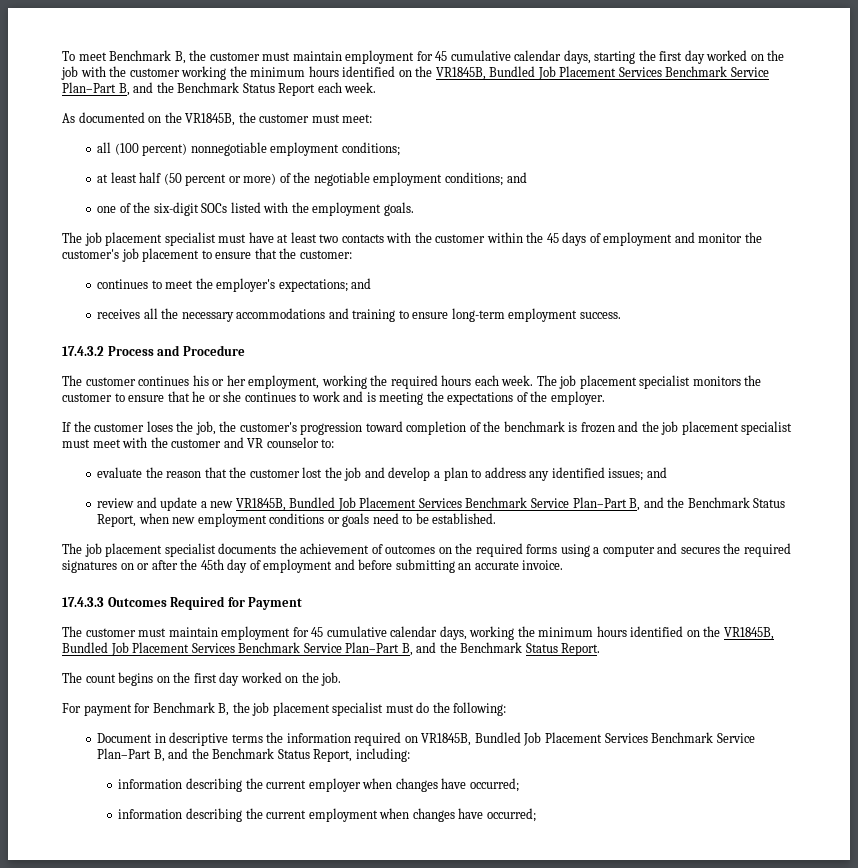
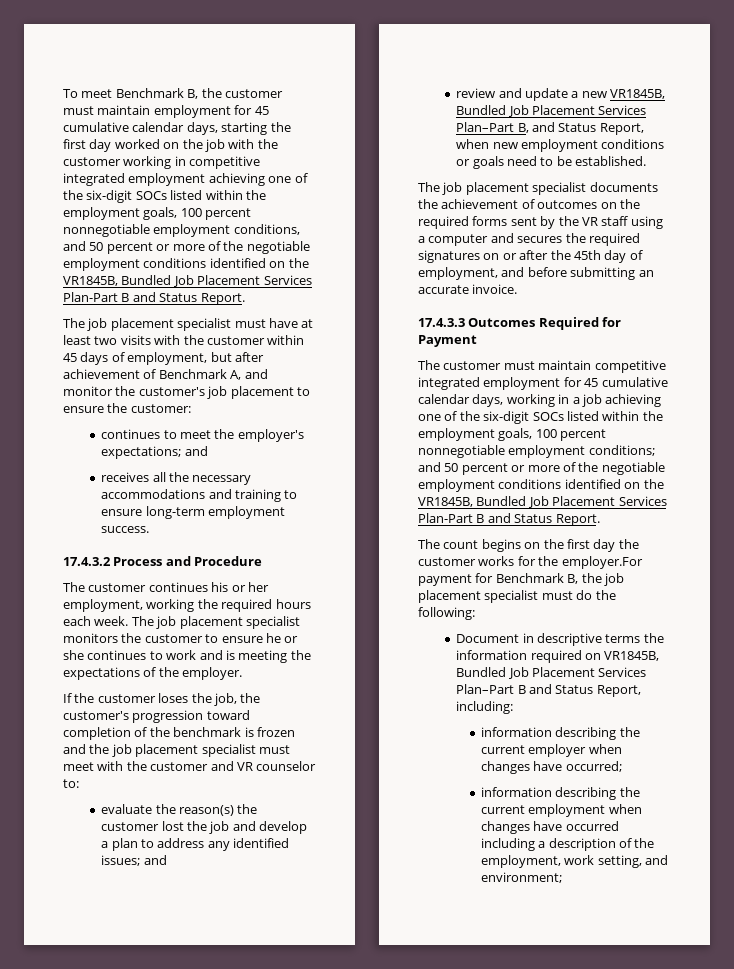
- To meet Benchmark B, the customer must maintain employment for 45 cumulative calendar days, starting the first day worked on the job with the customer working the minimum hours identified on the VR1845B, Bundled Job Placement Services Benchmark Service Plan–Part B, and the Benchmark Status Report each week.
- As documented on the VR1845B, the customer must meet:
- all (100 percent) nonnegotiable employment conditions;
- at least half (50 percent or more) of the negotiable employment conditions; and
- one of the six-digit SOCs listed with the employment goals.
+ To meet Benchmark B, the customer must maintain employment for 45 cumulative calendar days, starting the first day worked on the job with the customer working in competitive integrated employment achieving one of the six-digit SOCs listed within the employment goals, 100 percent nonnegotiable employment conditions, and 50 percent or more of the negotiable employment conditions identified on the VR1845B, Bundled Job Placement Services Plan-Part B and Status Report.
- The job placement specialist must have at least two contacts with the customer within the 45 days of employment and monitor the customer's job placement to ensure that the customer:
+ The job placement specialist must have at least two visits with the customer within 45 days of employment, but after achievement of Benchmark A, and monitor the customer's job placement to ensure the customer:
- The job placement specialist monitors the customer to ensure that he or she continues to work and is meeting the expectations of the employer.
+ The job placement specialist monitors the customer to ensure he or she continues to work and is meeting the expectations of the employer.
- evaluate the reason that the customer lost the job and develop a plan to address any identified issues; and
+ evaluate the reason(s) the customer lost the job and develop a plan to address any identified issues; and
- review and update a new VR1845B, Bundled Job Placement Services Benchmark Service Plan–Part B, and the Benchmark Status Report, when new employment conditions or goals need to be established.
+ review and update a new VR1845B, Bundled Job Placement Services Plan–Part B, and Status Report, when new employment conditions or goals need to be established.
- The job placement specialist documents the achievement of outcomes on the required forms using a computer and secures the required signatures on or after the 45th day of employment and before submitting an accurate invoice.
+ The job placement specialist documents the achievement of outcomes on the required forms sent by the VR staff using a computer and secures the required signatures on or after the 45th day of employment, and before submitting an accurate invoice.
- The customer must maintain employment for 45 cumulative calendar days, working the minimum hours identified on the VR1845B, Bundled Job Placement Services Benchmark Service Plan–Part B, and the Benchmark Status Report.
+ The customer must maintain competitive integrated employment for 45 cumulative calendar days, working in a job achieving one of the six-digit SOCs listed within the employment goals, 100 percent nonnegotiable employment conditions; and 50 percent or more of the negotiable employment conditions identified on the VR1845B, Bundled Job Placement Services Plan-Part B and Status Report.
- The count begins on the first day worked on the job.
- For payment for Benchmark B, the job placement specialist must do the following:
+ The count begins on the first day the customer works for the employer.For payment for Benchmark B, the job placement specialist must do the following:
- Document in descriptive terms the information required on VR1845B, Bundled Job Placement Services Benchmark Service Plan–Part B, and the Benchmark Status Report, including:
+ Document in descriptive terms the information required on VR1845B, Bundled Job Placement Services Plan–Part B and Status Report, including:
- information describing the current employment when changes have occurred;
+ information describing the current employment when changes have occurred including a description of the employment, work setting, and environment;

